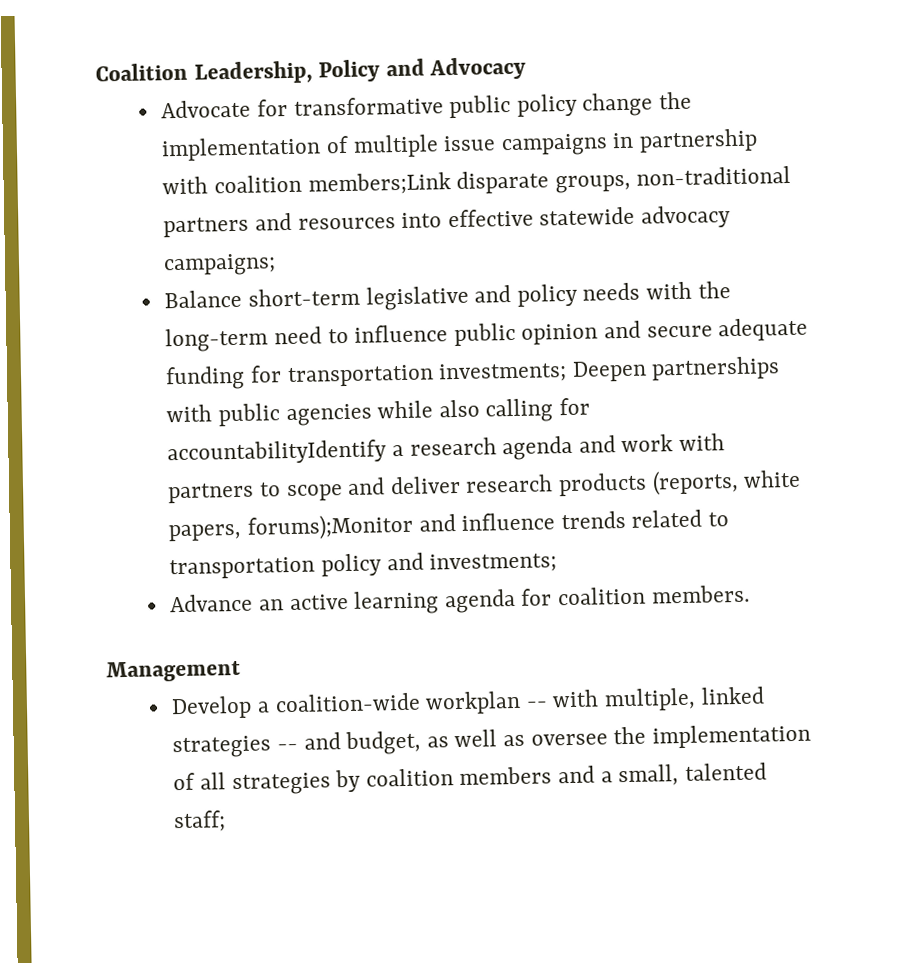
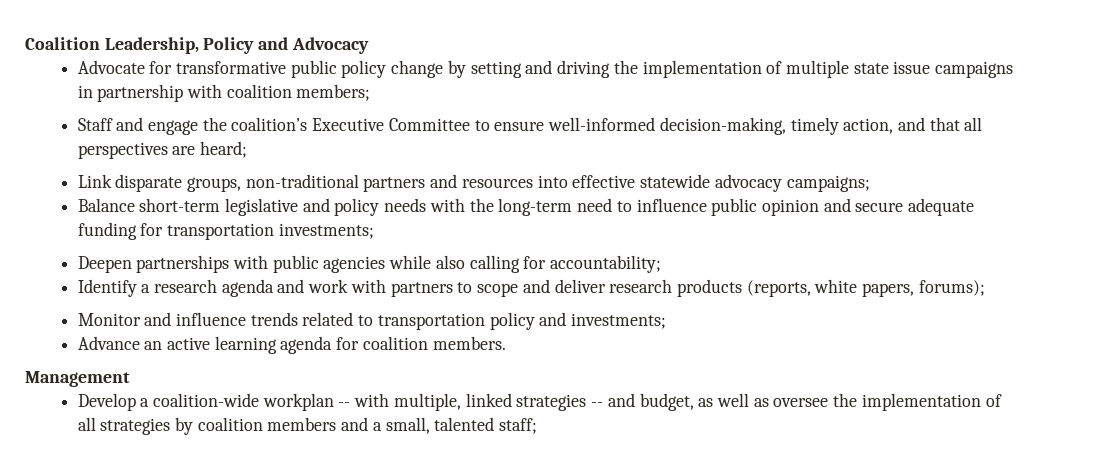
- Advocate for transformative public policy change the implementation of multiple issue campaigns in partnership with coalition members;Link disparate groups, non-traditional partners and resources into effective statewide advocacy campaigns;
+ Advocate for transformative public policy change by setting and driving the implementation of multiple state issue campaigns in partnership with coalition members;
+ Staff and engage the coalition’s Executive Committee to ensure well-informed decision-making, timely action, and that all perspectives are heard;
+ Link disparate groups, non-traditional partners and resources into effective statewide advocacy campaigns;
- Balance short-term legislative and policy needs with the long-term need to influence public opinion and secure adequate funding for transportation investments; Deepen partnerships with public agencies while also calling for accountabilityIdentify a research agenda and work with partners to scope and deliver research products (reports, white papers, forums);Monitor and influence trends related to transportation policy and investments;
+ Balance short-term legislative and policy needs with the long-term need to influence public opinion and secure adequate funding for transportation investments;
+ Deepen partnerships with public agencies while also calling for accountability;
+ Identify a research agenda and work with partners to scope and deliver research products (reports, white papers, forums);
+ Monitor and influence trends related to transportation policy and investments;

